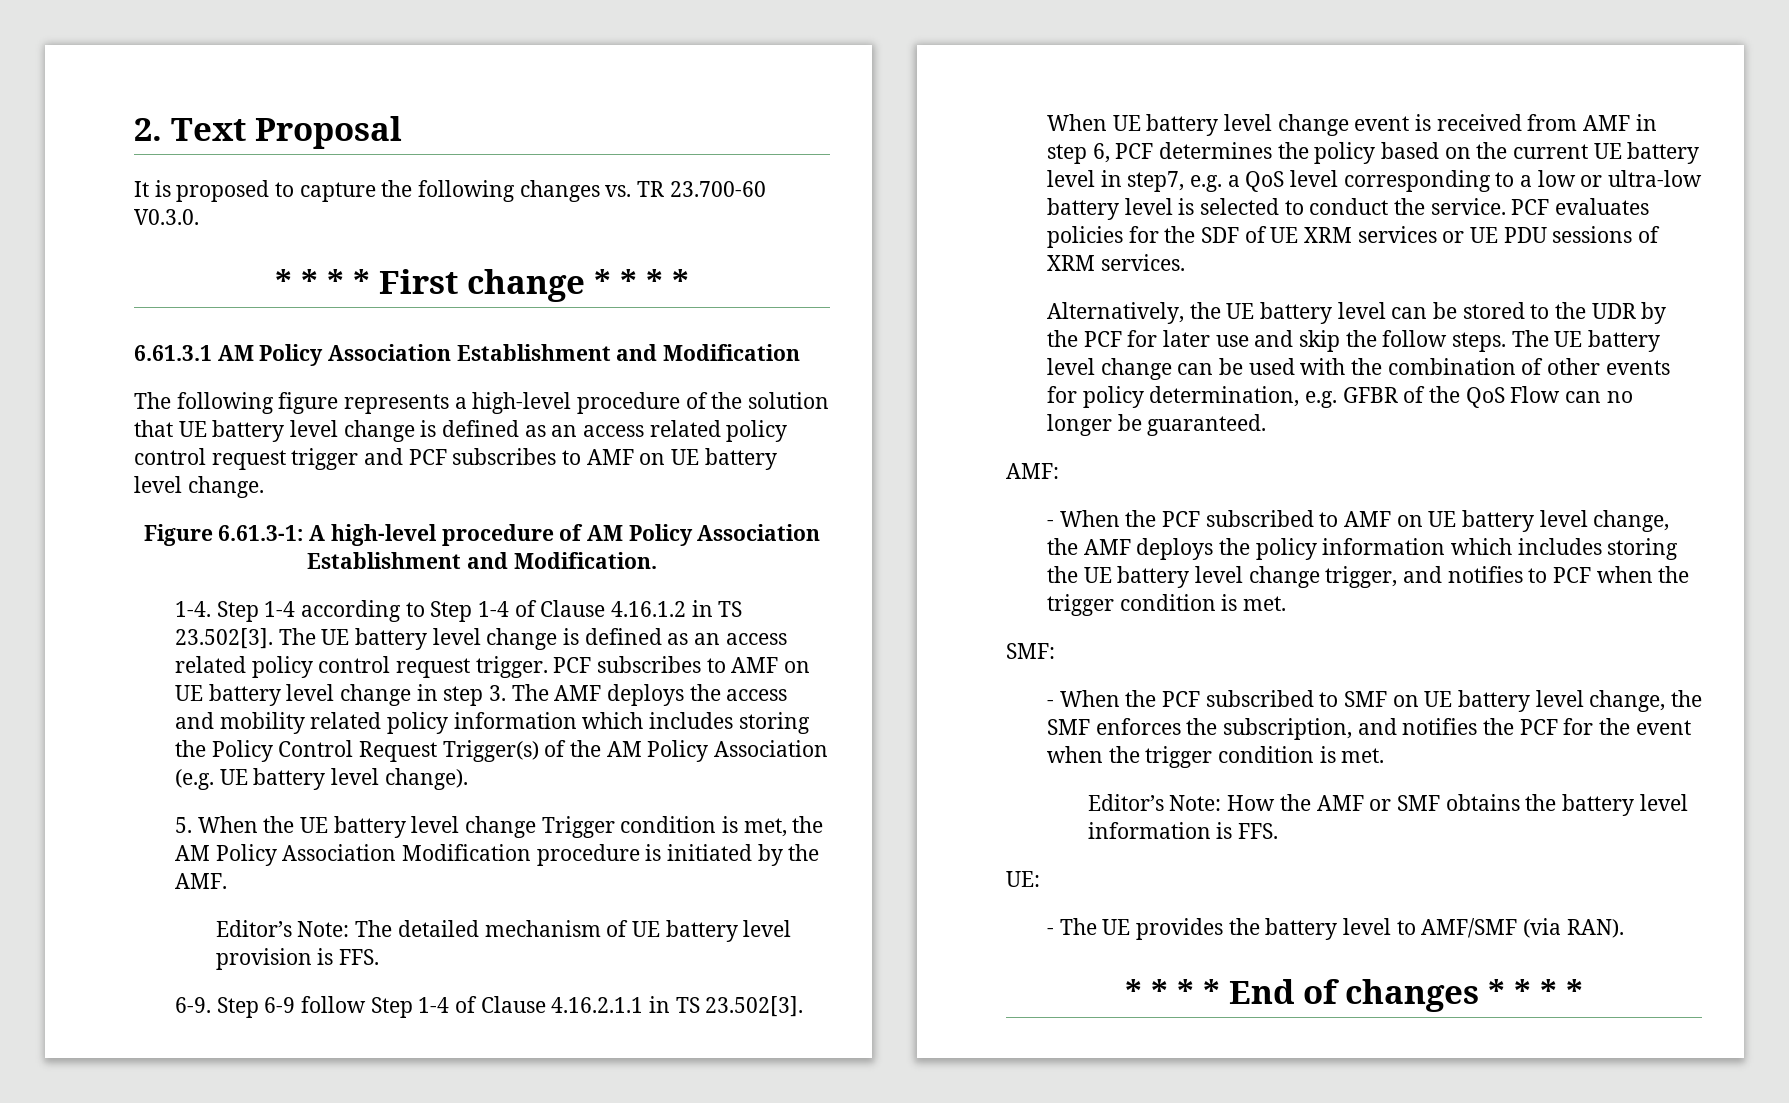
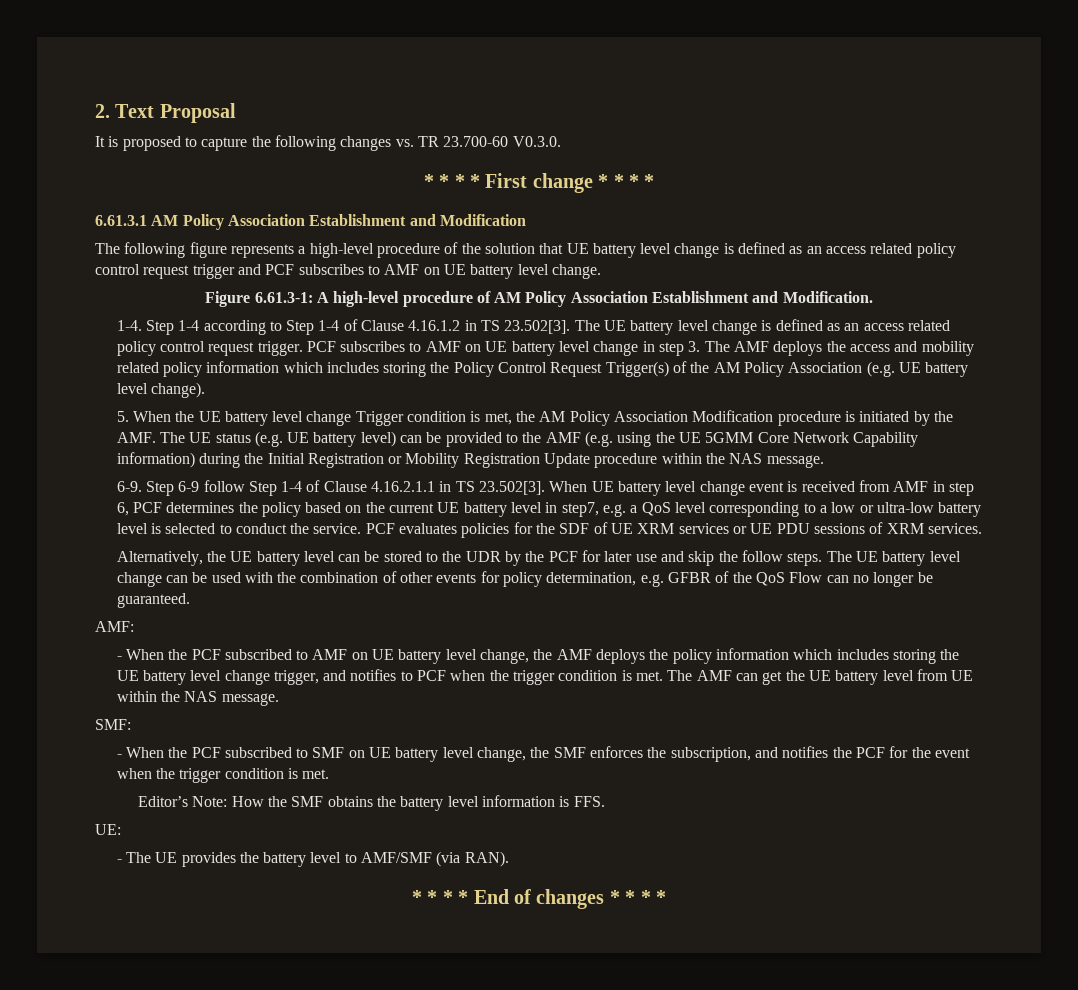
- 5. When the UE battery level change Trigger condition is met, the AM Policy Association Modification procedure is initiated by the AMF.
- Editor’s Note: The detailed mechanism of UE battery level provision is FFS.
+ 5. When the UE battery level change Trigger condition is met, the AM Policy Association Modification procedure is initiated by the AMF. The UE status (e.g. UE battery level) can be provided to the AMF (e.g. using the UE 5GMM Core Network Capability information) during the Initial Registration or Mobility Registration Update procedure within the NAS message.
+ The AMF can get the UE battery level from UE within the NAS message.
- Editor’s Note: How the AMF or SMF obtains the battery level information is FFS.
+ Editor’s Note: How the SMF obtains the battery level information is FFS.

